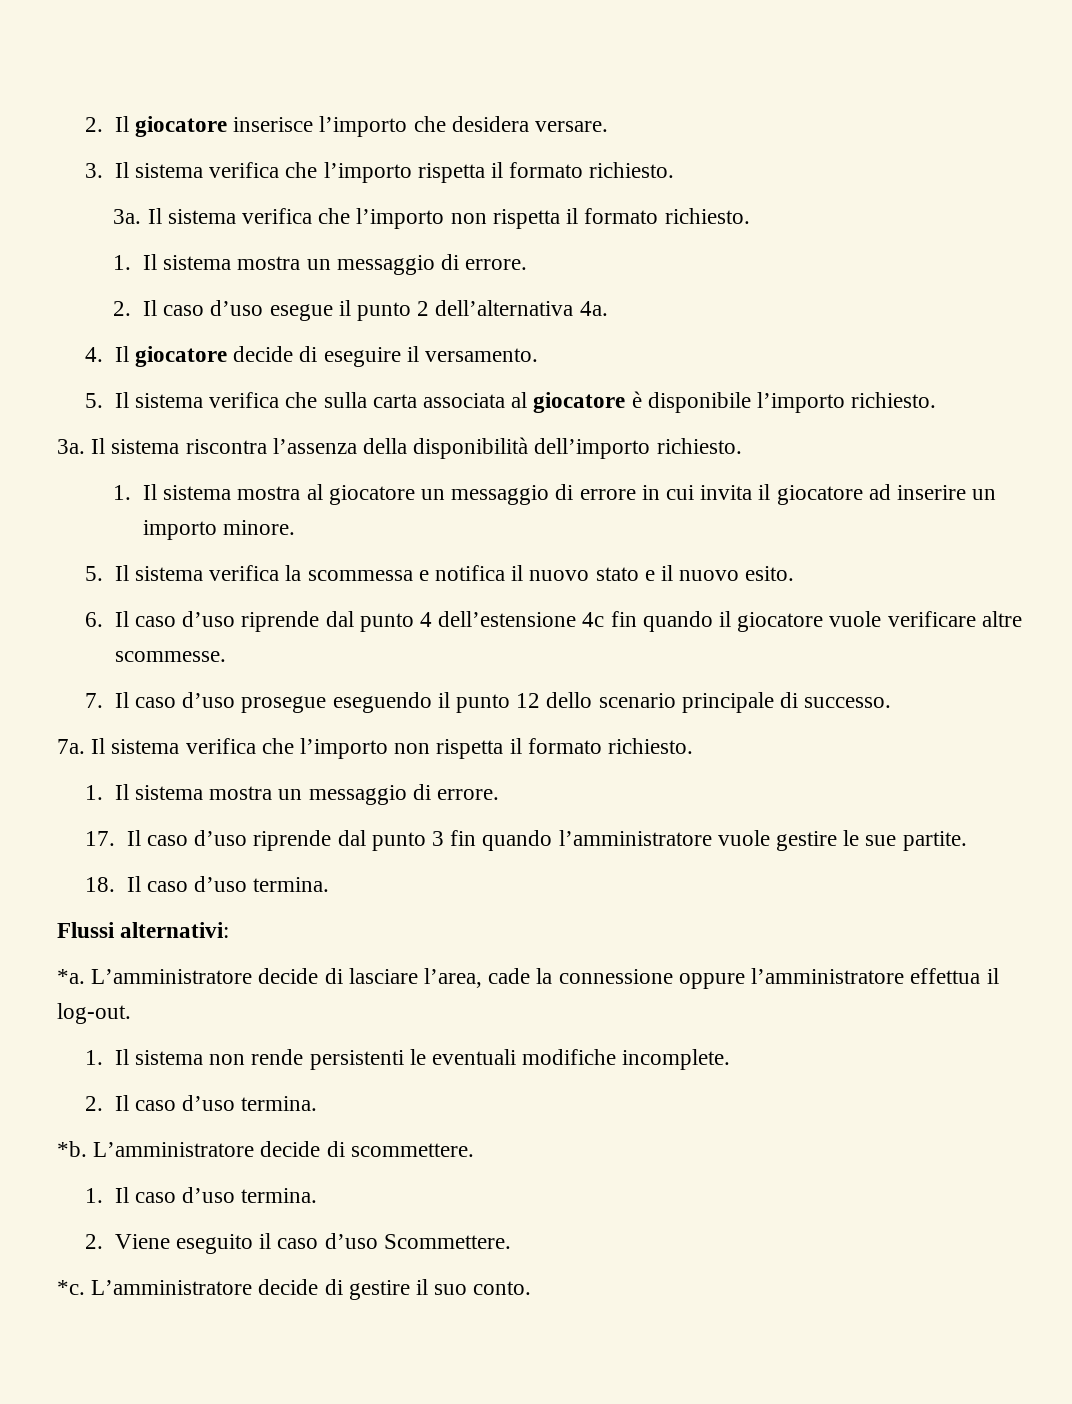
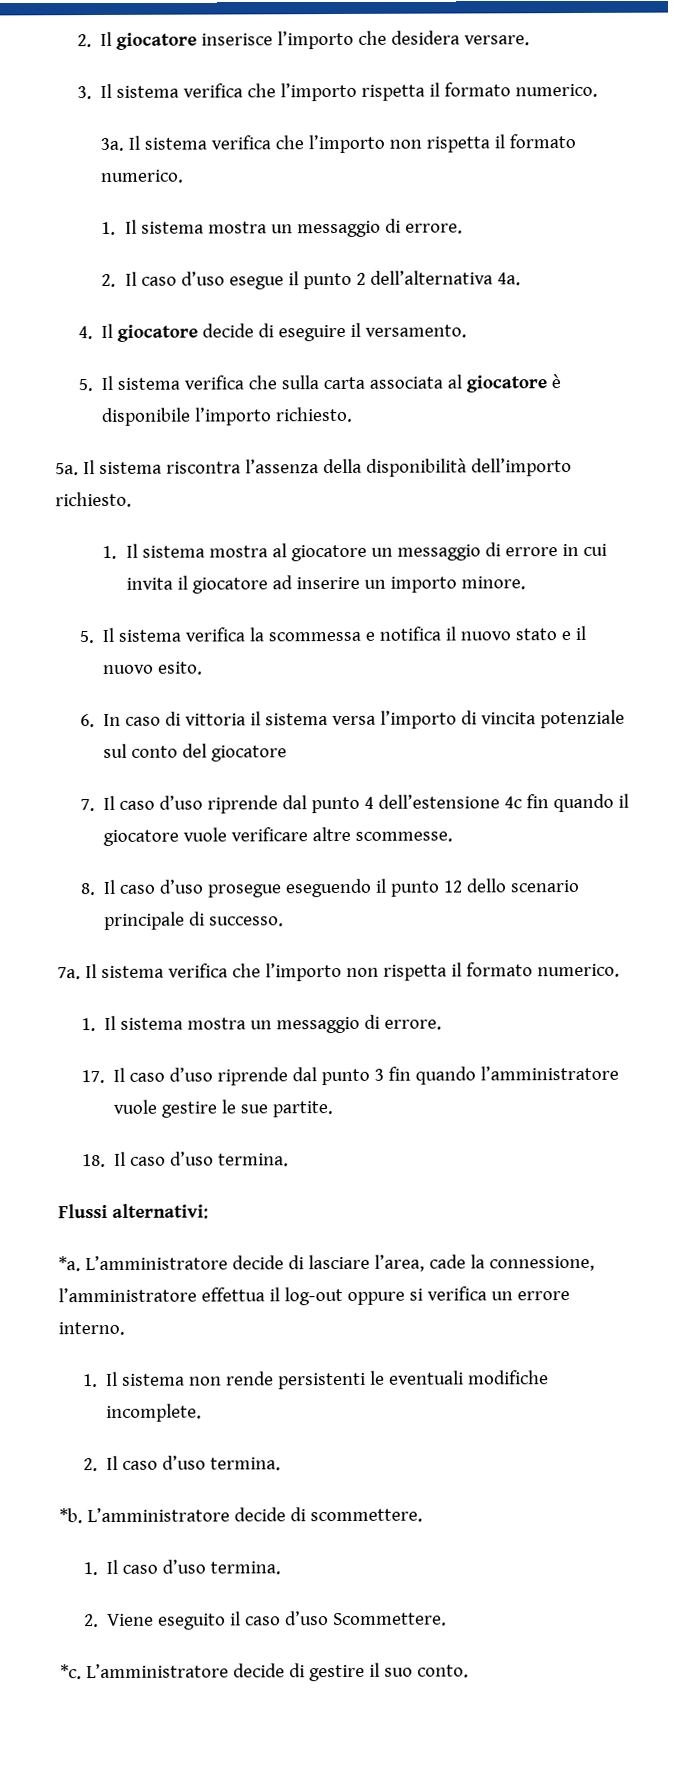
- 3. Il sistema verifica che l’importo rispetta il formato richiesto.
+ 3. Il sistema verifica che l’importo rispetta il formato numerico.
- 3a. Il sistema verifica che l’importo non rispetta il formato richiesto.
+ 3a. Il sistema verifica che l’importo non rispetta il formato numerico.
  5. Il sistema verifica che sulla carta associata al giocatore è disponibile l’importo richiesto.
- 3a.
+ 5a.
- 6. Il caso d’uso riprende dal punto 4 dell’estensione 4c fin quando il giocatore vuole verificare altre scommesse.
+ 6. In caso di vittoria il sistema versa l’importo di vincita potenziale sul conto del giocatore
+ 7. Il caso d’uso riprende dal punto 4 dell’estensione 4c fin quando il giocatore vuole verificare altre scommesse.
- 7. Il caso d’uso prosegue eseguendo il punto 12 dello scenario principale di successo.
+ 8. Il caso d’uso prosegue eseguendo il punto 12 dello scenario principale di successo.
- 7a. Il sistema verifica che l’importo non rispetta il formato richiesto.
+ 7a. Il sistema verifica che l’importo non rispetta il formato numerico.
- L’amministratore decide di lasciare l’area, cade la connessione oppure l’amministratore effettua il log-out.
+ L’amministratore decide di lasciare l’area, cade la connessione, l’amministratore effettua il log-out oppure si verifica un errore interno.

